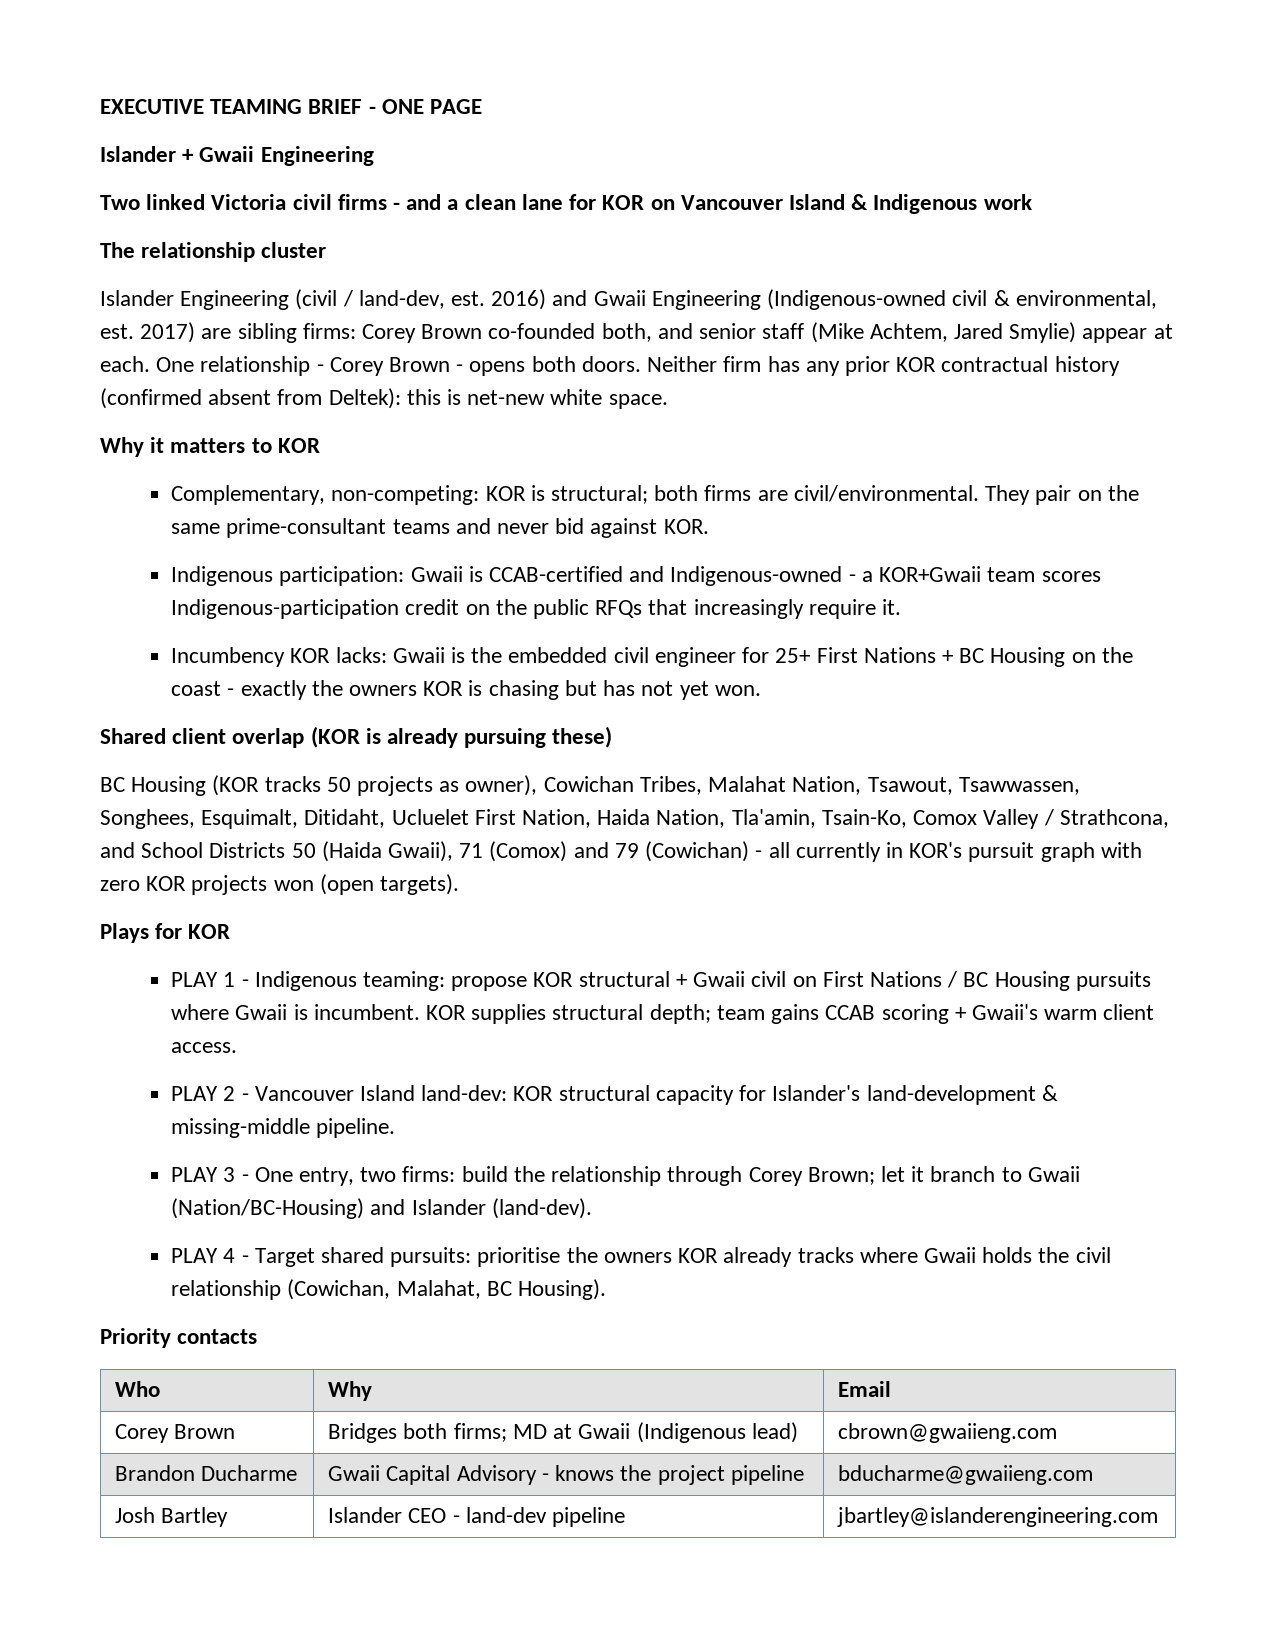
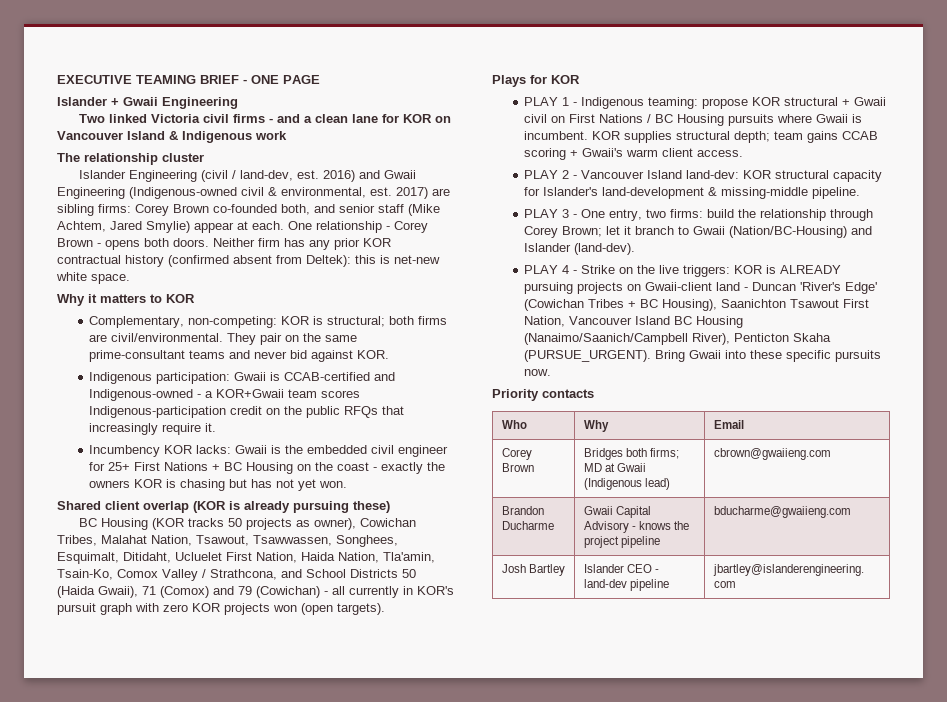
- PLAY 4 - Target shared pursuits: prioritise the owners KOR already tracks where Gwaii holds the civil relationship (Cowichan, Malahat, BC Housing).
+ PLAY 4 - Strike on the live triggers: KOR is ALREADY pursuing projects on Gwaii-client land - Duncan 'River's Edge' (Cowichan Tribes + BC Housing), Saanichton Tsawout First Nation, Vancouver Island BC Housing (Nanaimo/Saanich/Campbell River), Penticton Skaha (PURSUE_URGENT). Bring Gwaii into these specific pursuits now.

